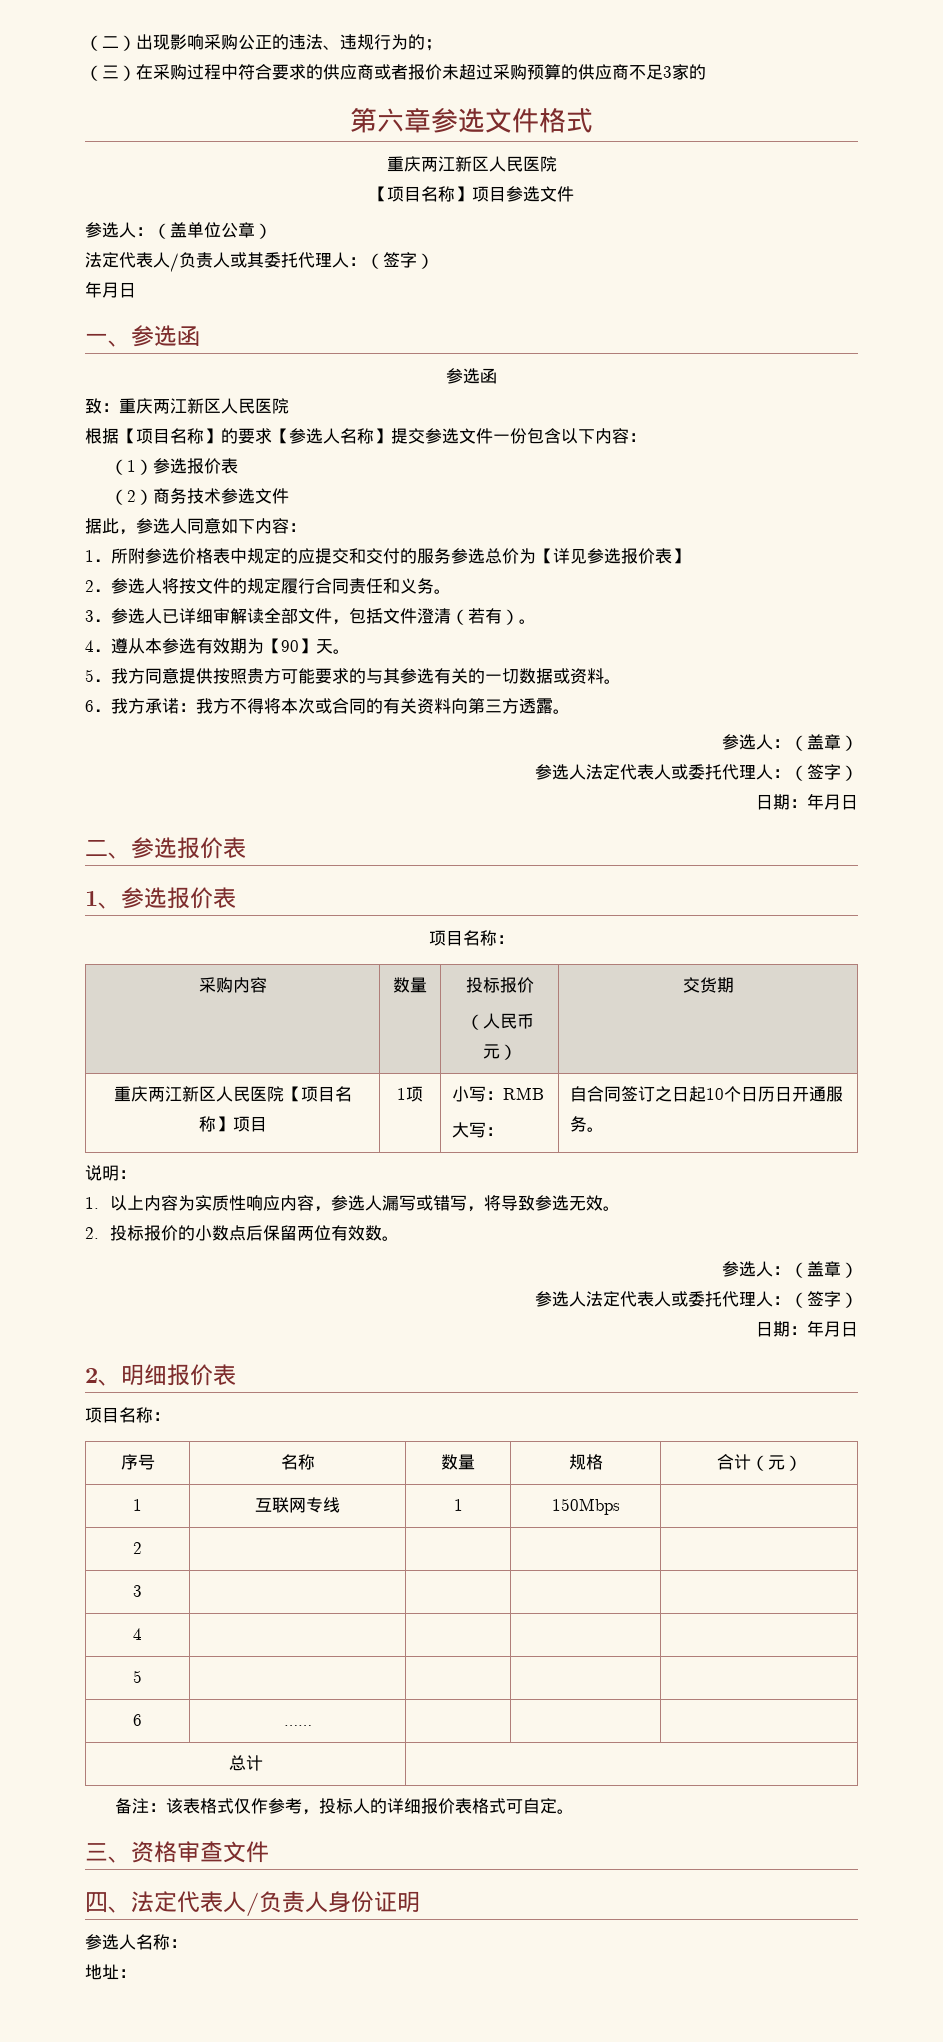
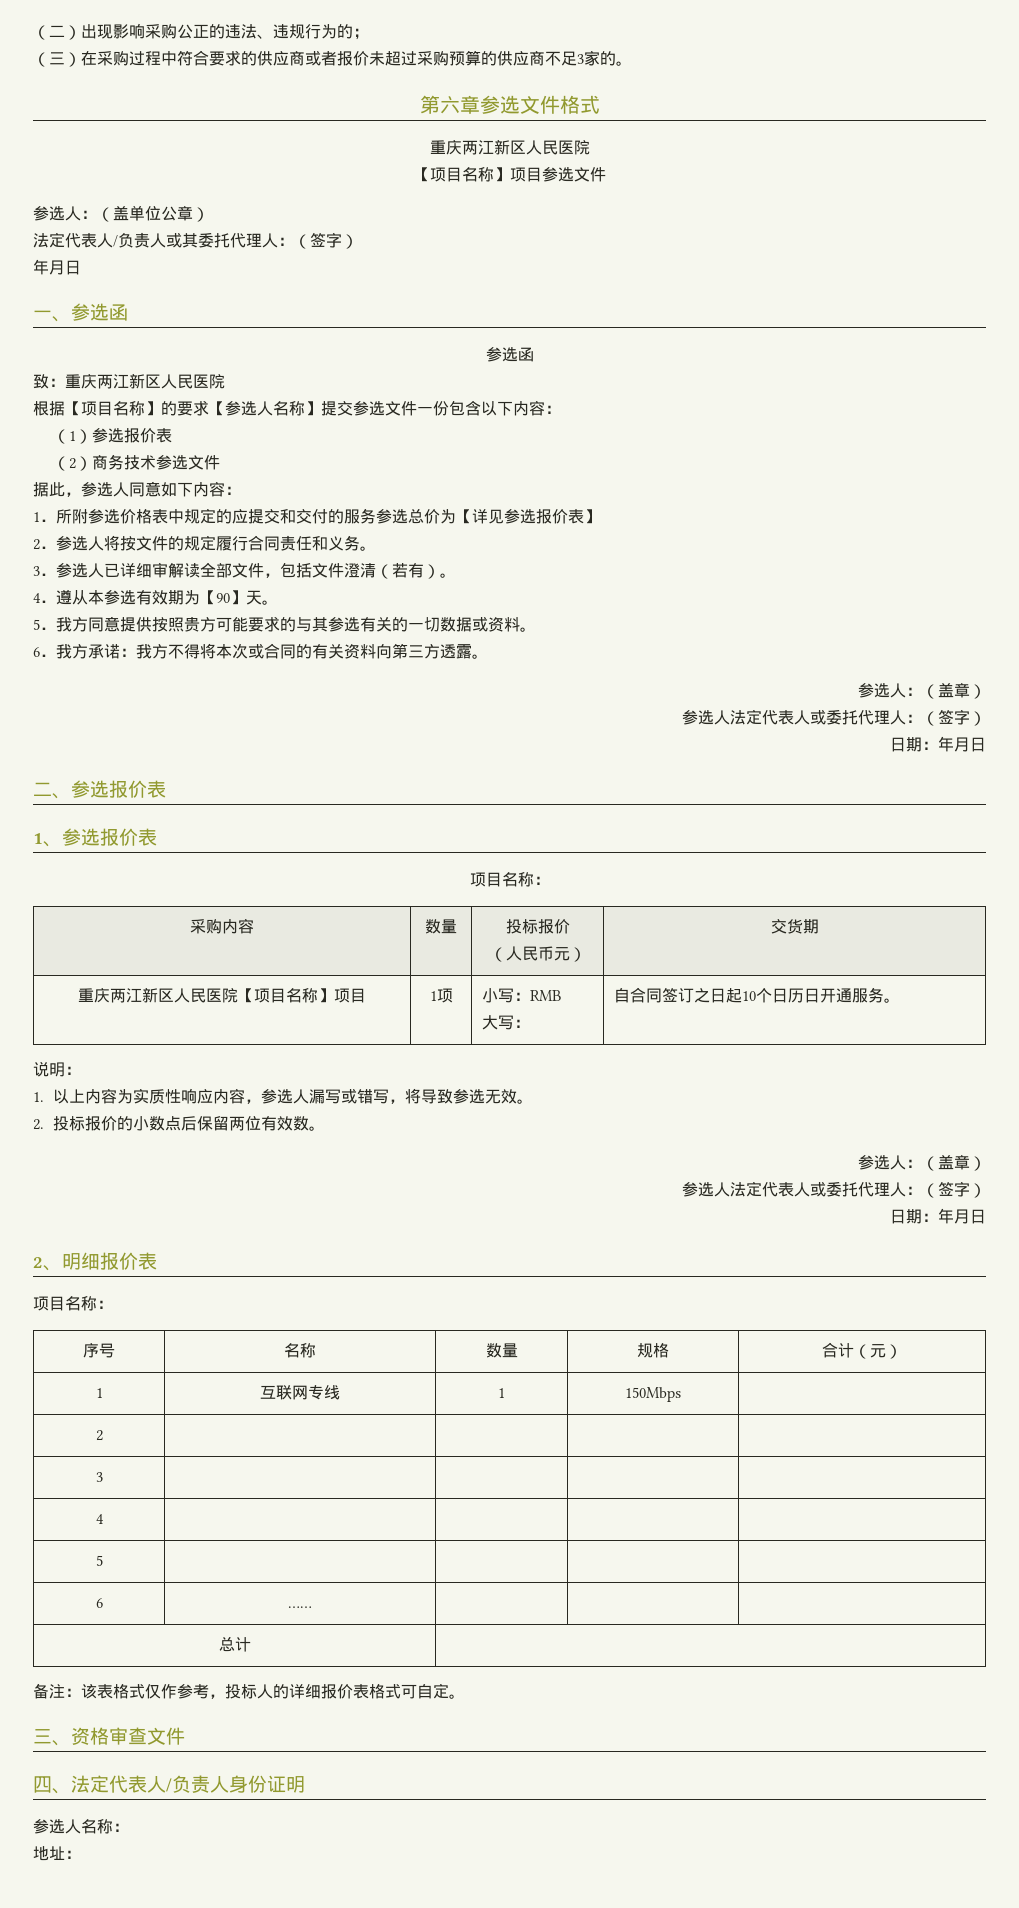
- （三）在采购过程中符合要求的供应商或者报价未超过采购预算的供应商不足3家的
+ （三）在采购过程中符合要求的供应商或者报价未超过采购预算的供应商不足3家的。

